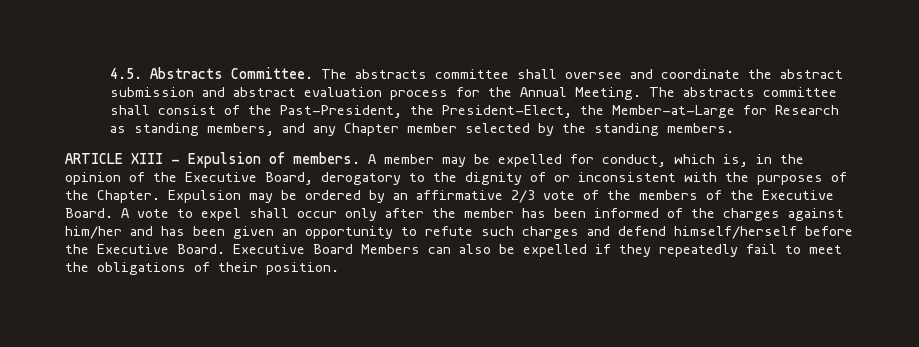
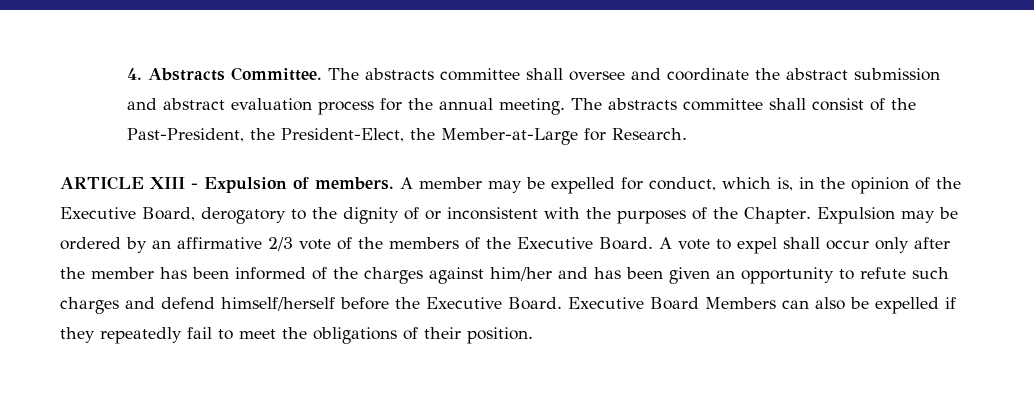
- 4.5. Abstracts Committee.
+ 4. Abstracts Committee.
- The abstracts committee shall oversee and coordinate the abstract submission and abstract evaluation process for the Annual Meeting.
+ The abstracts committee shall oversee and coordinate the abstract submission and abstract evaluation process for the annual meeting.
- The abstracts committee shall consist of the Past-President, the President-Elect, the Member-at-Large for Research as standing members, and any Chapter member selected by the standing members.
+ The abstracts committee shall consist of the Past-President, the President-Elect, the Member-at-Large for Research.

